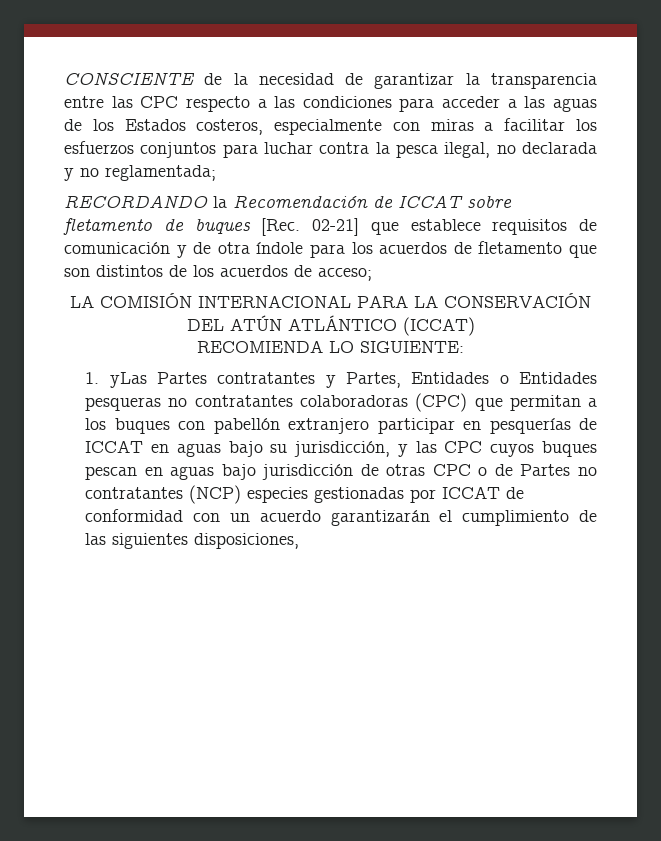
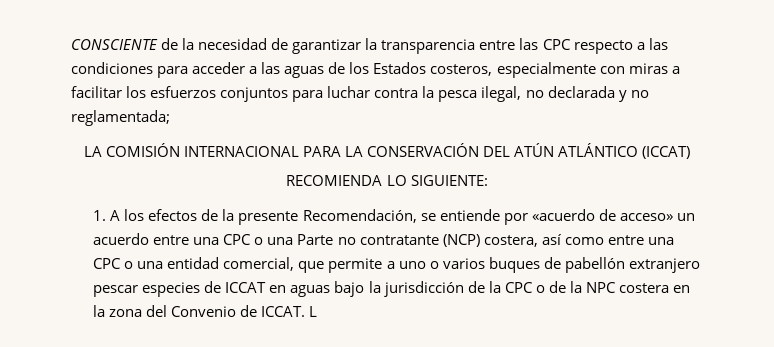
- RECORDANDO la Recomendación de ICCAT sobre fletamento de buques [Rec. 02-21] que establece requisitos de comunicación y de otra índole para los acuerdos de fletamento que son distintos de los acuerdos de acceso;
- 1. yLas Partes contratantes y Partes, Entidades o Entidades pesqueras no contratantes colaboradoras (CPC) que permitan a los buques con pabellón extranjero participar en pesquerías de ICCAT en aguas bajo su jurisdicción, y las CPC cuyos buques pescan en aguas bajo jurisdicción de otras CPC o de Partes no contratantes (NCP) especies gestionadas por ICCAT de conformidad con un acuerdo garantizarán el cumplimiento de las siguientes disposiciones,
+ 1. A los efectos de la presente Recomendación, se entiende por «acuerdo de acceso» un acuerdo entre una CPC o una Parte no contratante (NCP) costera, así como entre una CPC o una entidad comercial, que permite a uno o varios buques de pabellón extranjero pescar especies de ICCAT en aguas bajo la jurisdicción de la CPC o de la NPC costera en la zona del Convenio de ICCAT. L

